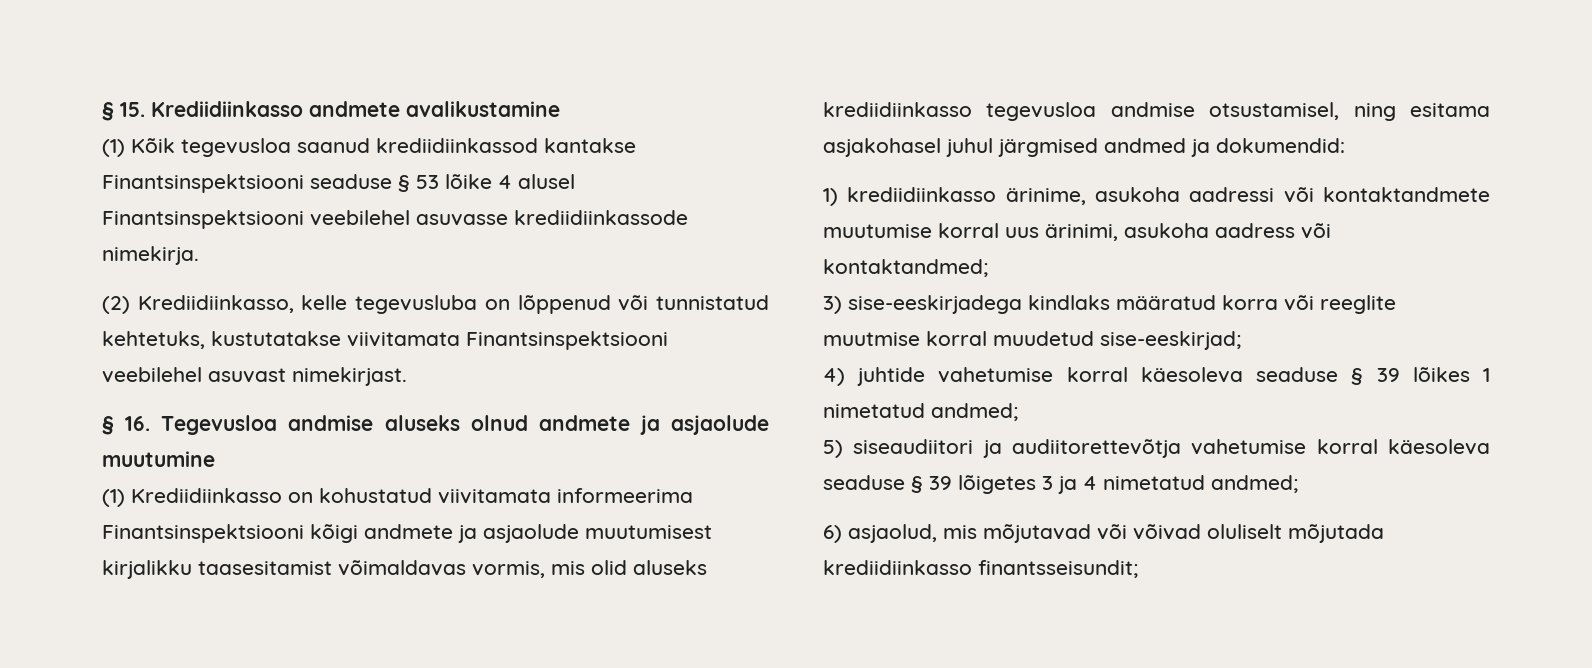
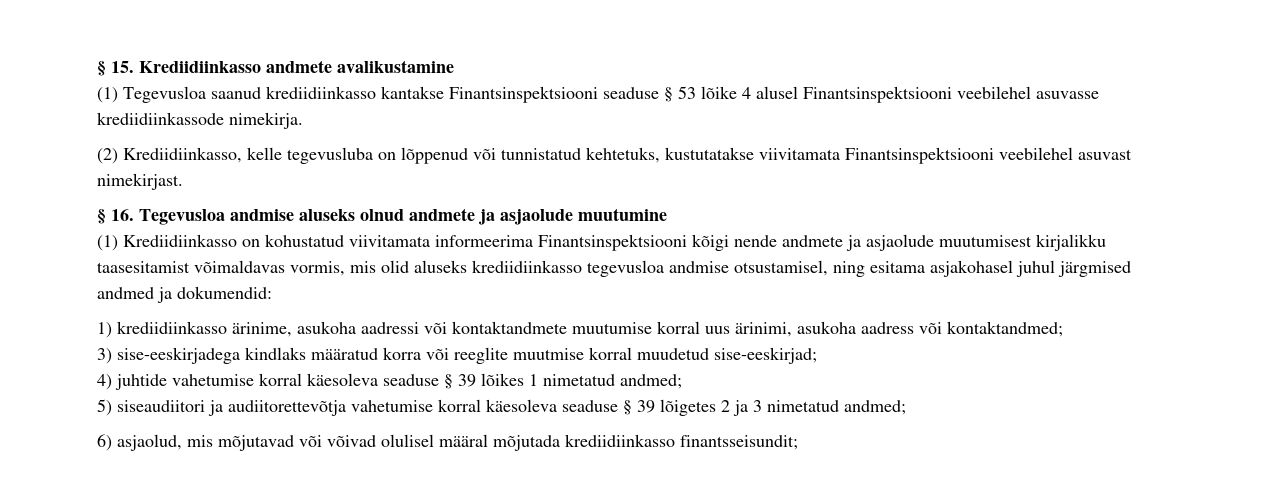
- (1) Kõik tegevusloa saanud krediidiinkassod kantakse Finantsinspektsiooni seaduse § 53 lõike 4 alusel Finantsinspektsiooni veebilehel asuvasse krediidiinkassode nimekirja.
+ (1) Tegevusloa saanud krediidiinkasso kantakse Finantsinspektsiooni seaduse § 53 lõike 4 alusel Finantsinspektsiooni veebilehel asuvasse krediidiinkassode nimekirja.
- (1) Krediidiinkasso on kohustatud viivitamata informeerima Finantsinspektsiooni kõigi andmete ja asjaolude muutumisest kirjalikku taasesitamist võimaldavas vormis, mis olid aluseks krediidiinkasso tegevusloa andmise otsustamisel, ning esitama asjakohasel juhul järgmised andmed ja dokumendid:
+ (1) Krediidiinkasso on kohustatud viivitamata informeerima Finantsinspektsiooni kõigi nende andmete ja asjaolude muutumisest kirjalikku taasesitamist võimaldavas vormis, mis olid aluseks krediidiinkasso tegevusloa andmise otsustamisel, ning esitama asjakohasel juhul järgmised andmed ja dokumendid:
- 5) siseaudiitori ja audiitorettevõtja vahetumise korral käesoleva seaduse § 39 lõigetes 3 ja 4 nimetatud andmed;
+ 5) siseaudiitori ja audiitorettevõtja vahetumise korral käesoleva seaduse § 39 lõigetes 2 ja 3 nimetatud andmed;
- 6) asjaolud, mis mõjutavad või võivad oluliselt mõjutada krediidiinkasso finantsseisundit;
+ 6) asjaolud, mis mõjutavad või võivad olulisel määral mõjutada krediidiinkasso finantsseisundit;

